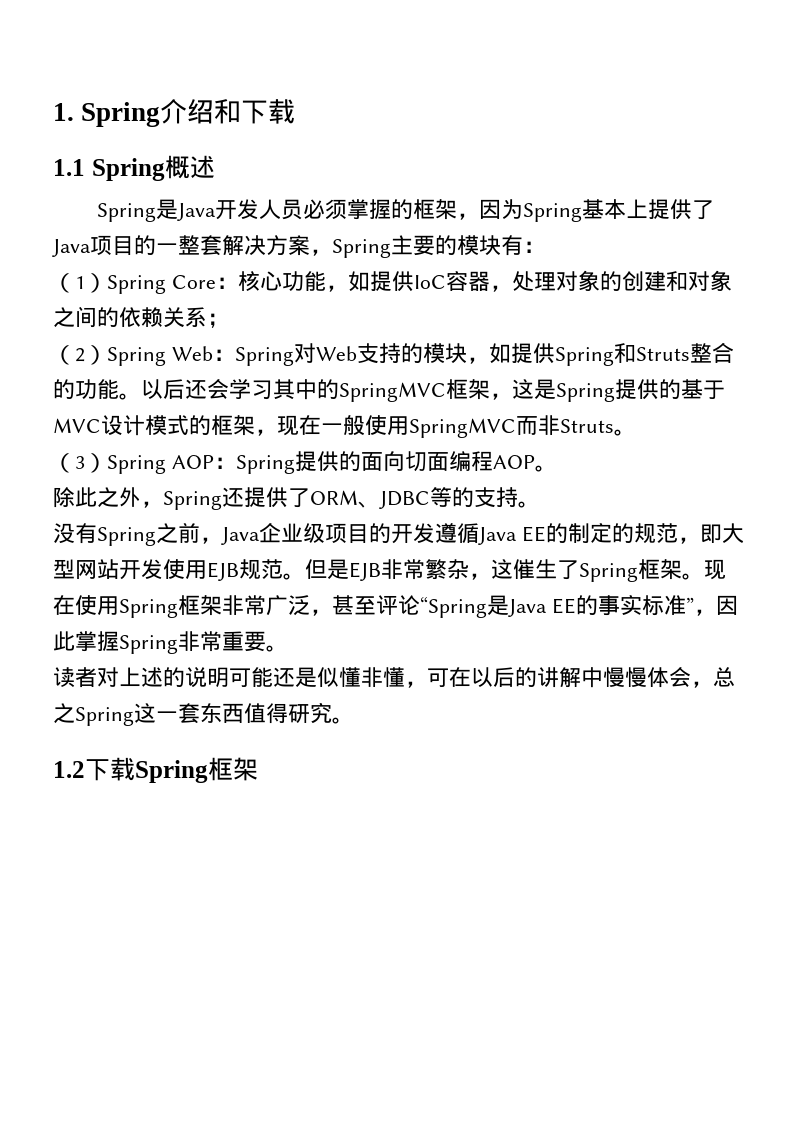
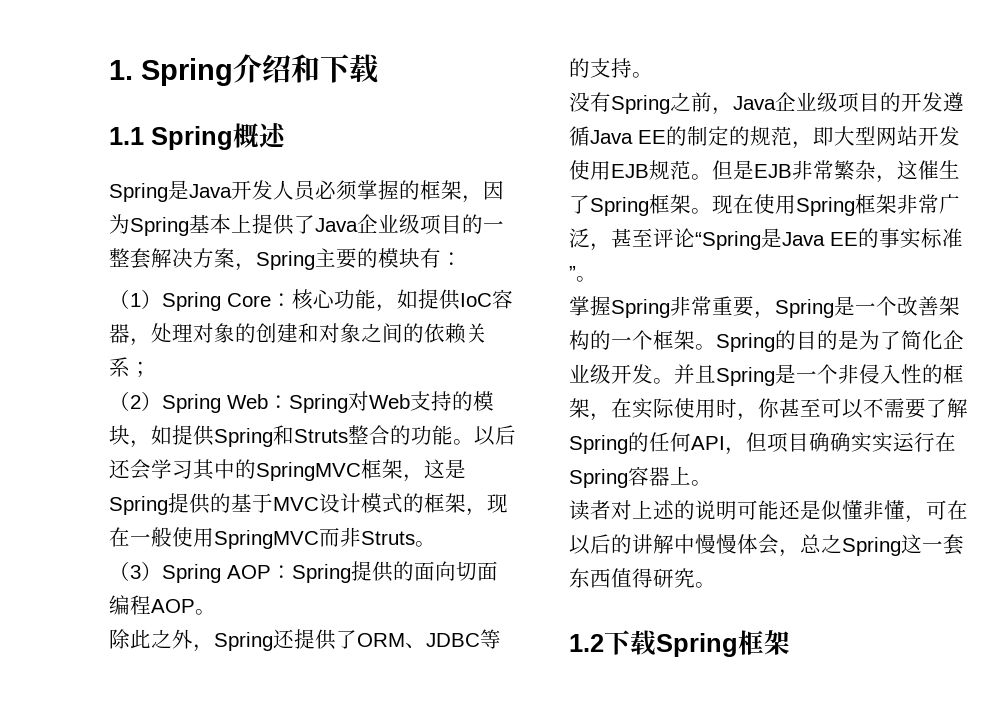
- Spring是Java开发人员必须掌握的框架，因为Spring基本上提供了Java项目的一整套解决方案，Spring主要的模块有：
+ Spring是Java开发人员必须掌握的框架，因为Spring基本上提供了Java企业级项目的一整套解决方案，Spring主要的模块有：
- 现在使用Spring框架非常广泛，甚至评论“Spring是Java EE的事实标准”，因此掌握Spring非常重要。
+ 现在使用Spring框架非常广泛，甚至评论“Spring是Java EE的事实标准”。
+ 掌握Spring非常重要，Spring是一个改善架构的一个框架。Spring的目的是为了简化企业级开发。并且Spring是一个非侵入性的框架，在实际使用时，你甚至可以不需要了解Spring的任何API，但项目确确实实运行在Spring容器上。

